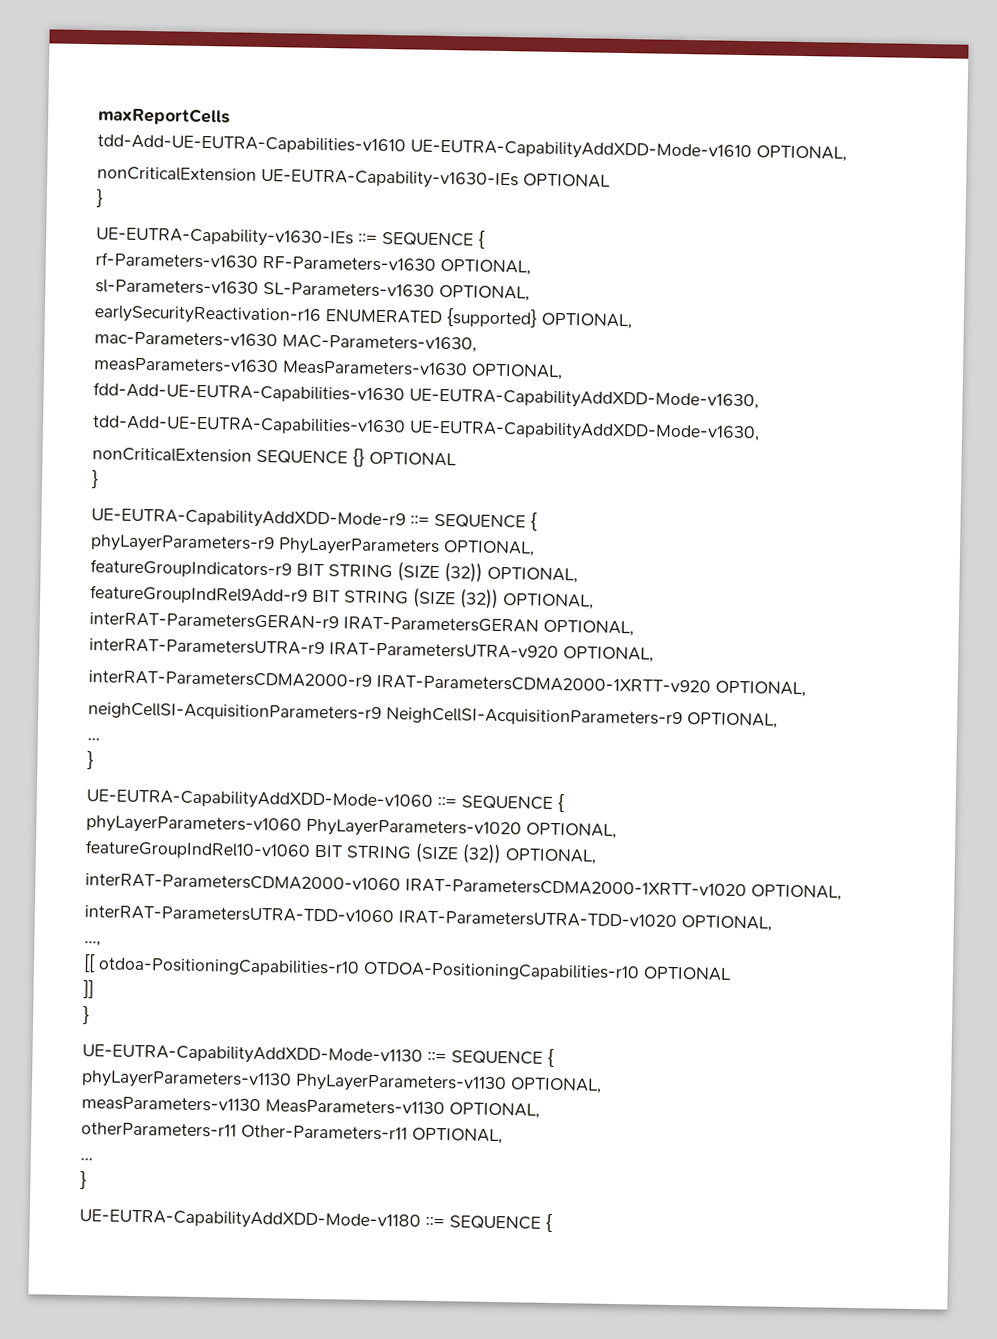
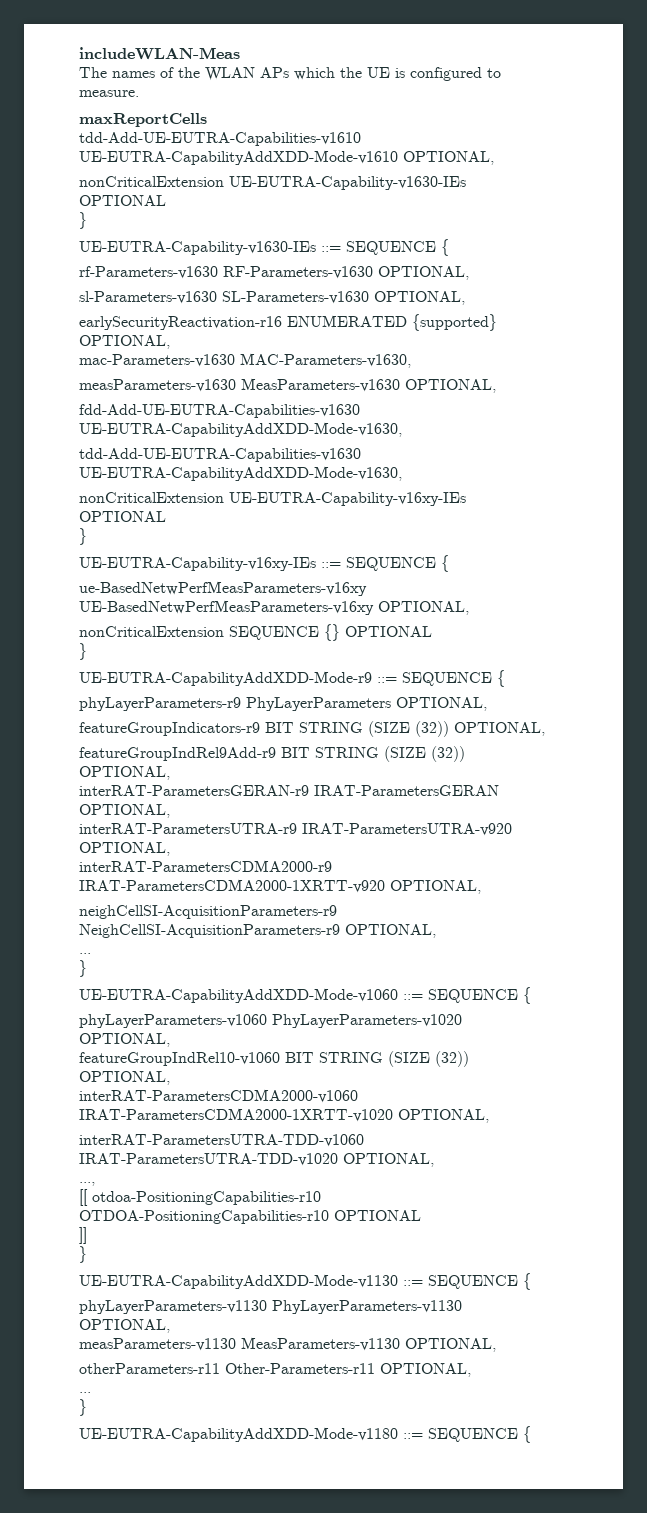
+ includeWLAN-Meas
+ The names of the WLAN APs which the UE is configured to measure.
+ nonCriticalExtension UE-EUTRA-Capability-v16xy-IEs OPTIONAL
+ }
+ UE-EUTRA-Capability-v16xy-IEs ::= SEQUENCE {
+ ue-BasedNetwPerfMeasParameters-v16xy UE-BasedNetwPerfMeasParameters-v16xy OPTIONAL,

